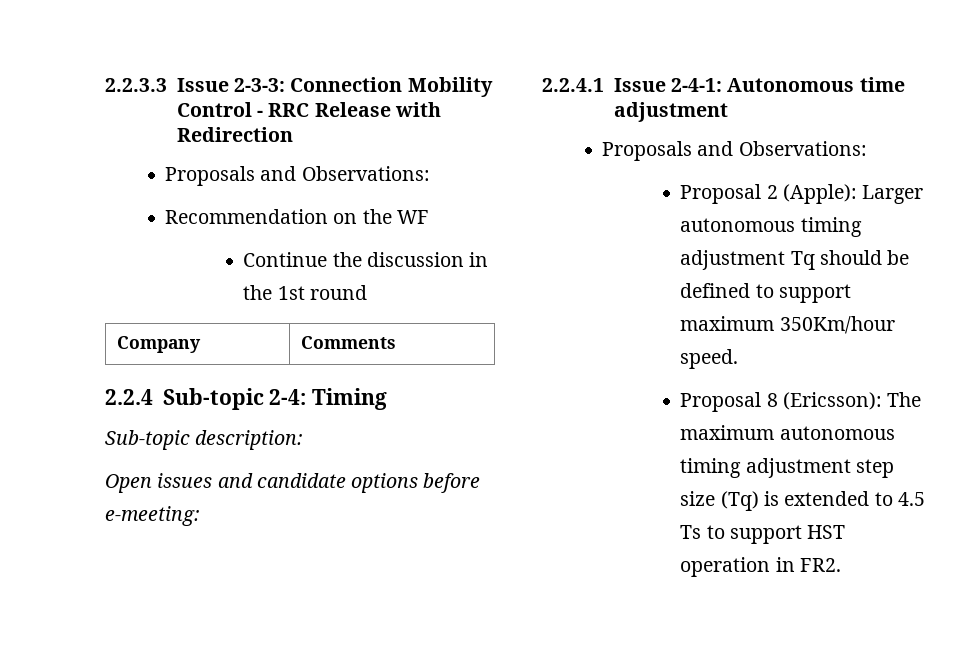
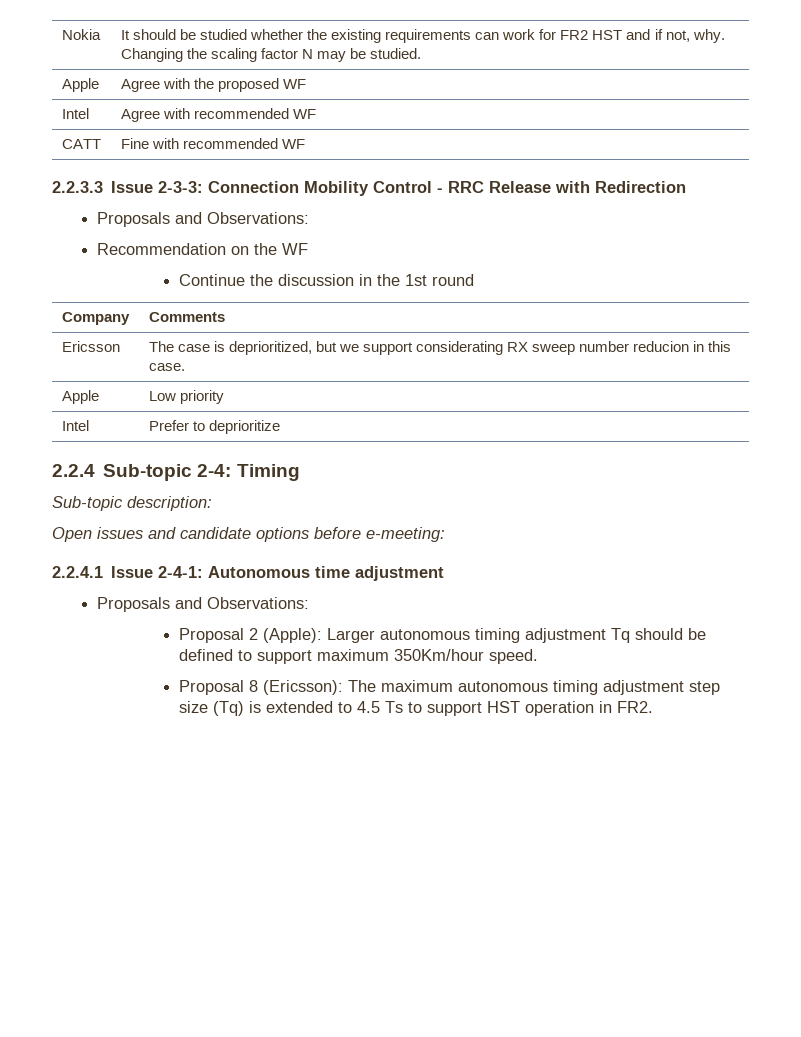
+ Nokia | It should be studied whether the existing requirements can work for FR2 HST and if not, why. Changing the scaling factor N may be studied.
+ Apple | Agree with the proposed WF
+ Intel | Agree with recommended WF
+ CATT | Fine with recommended WF
+ Ericsson | The case is deprioritized, but we support considerating RX sweep number reducion in this case.
+ Apple | Low priority
+ Intel | Prefer to deprioritize

